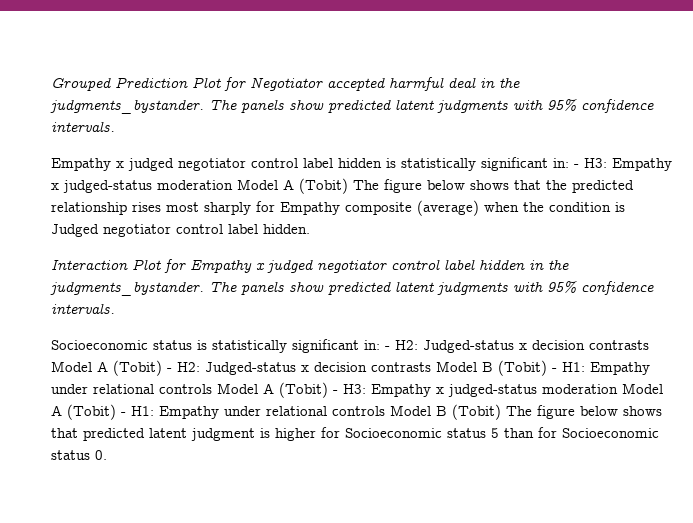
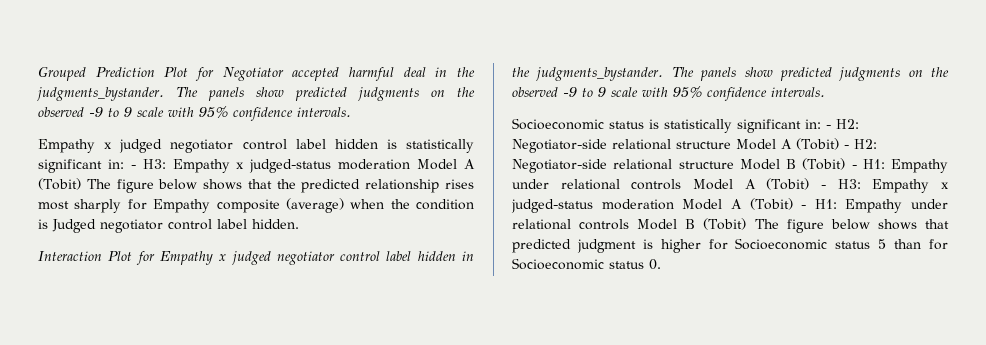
- Grouped Prediction Plot for Negotiator accepted harmful deal in the judgments_bystander. The panels show predicted latent judgments with 95% confidence intervals.
+ Grouped Prediction Plot for Negotiator accepted harmful deal in the judgments_bystander. The panels show predicted judgments on the observed -9 to 9 scale with 95% confidence intervals.
- Interaction Plot for Empathy x judged negotiator control label hidden in the judgments_bystander. The panels show predicted latent judgments with 95% confidence intervals.
+ Interaction Plot for Empathy x judged negotiator control label hidden in the judgments_bystander. The panels show predicted judgments on the observed -9 to 9 scale with 95% confidence intervals.
- Judged-status x decision contrasts Model A (Tobit) - H2:
+ Negotiator-side relational structure Model A (Tobit) - H2:
- Judged-status x decision contrasts Model B (Tobit) - H1:
+ Negotiator-side relational structure Model B (Tobit) - H1:
- Empathy under relational controls Model B (Tobit) The figure below shows that predicted latent judgment is higher for Socioeconomic status 5 than for Socioeconomic status 0.
+ Empathy under relational controls Model B (Tobit) The figure below shows that predicted judgment is higher for Socioeconomic status 5 than for Socioeconomic status 0.

